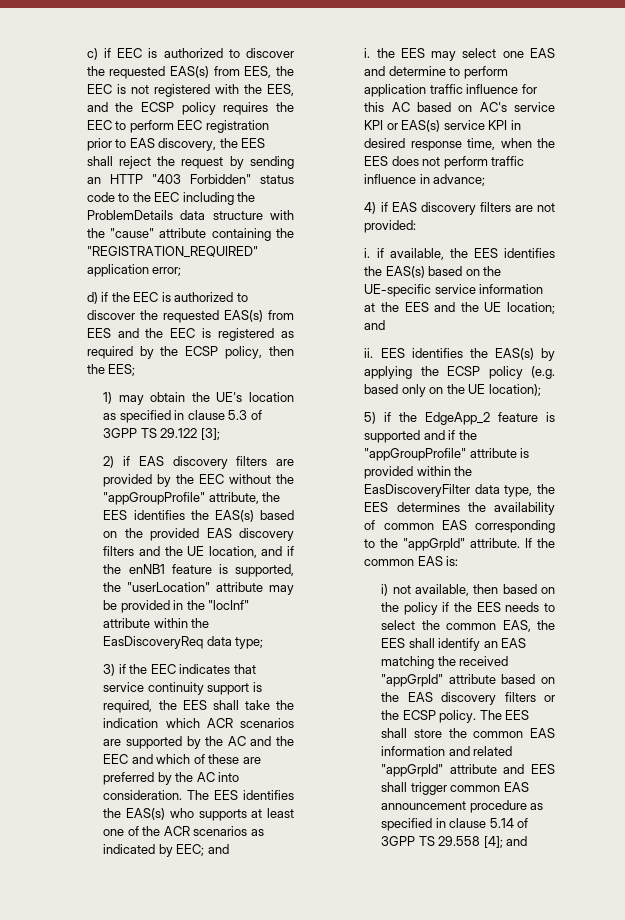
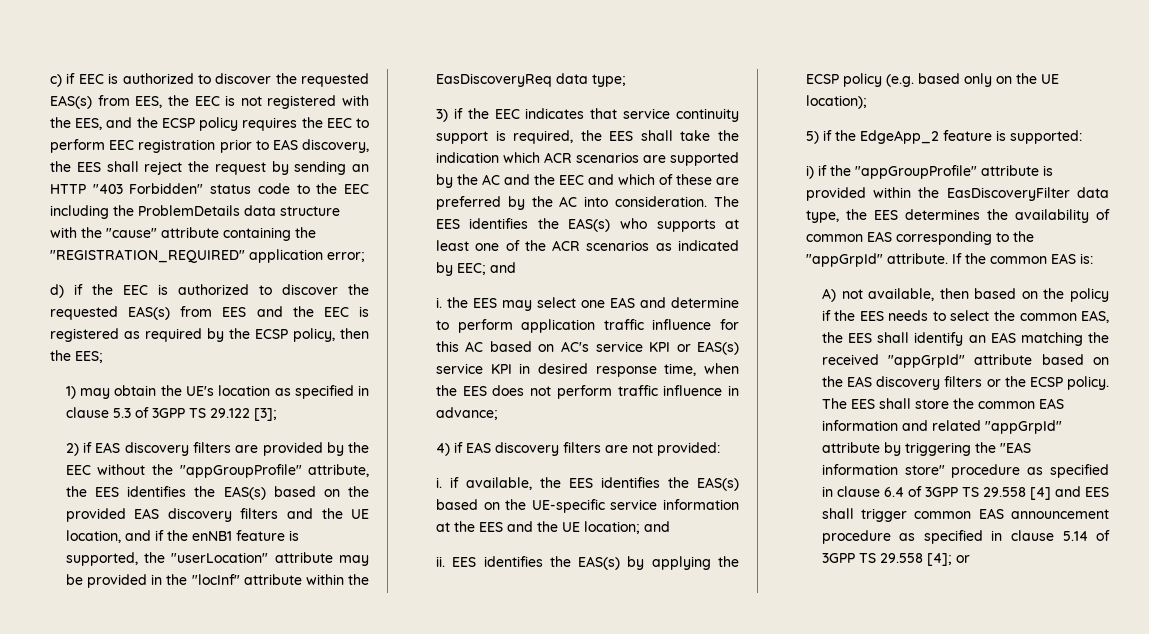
- 5) if the EdgeApp_2 feature is supported and if the "appGroupProfile" attribute is provided within the EasDiscoveryFilter data type, the EES determines the availability of common EAS corresponding to the "appGrpId" attribute.
+ 5) if the EdgeApp_2 feature is supported:
+ i) if the "appGroupProfile" attribute is provided within the EasDiscoveryFilter data type, the EES determines the availability of common EAS corresponding to the "appGrpId" attribute.
- i) not available, then based on the policy if the EES needs to select the common EAS, the EES shall identify an EAS matching the received "appGrpId" attribute based on the EAS discovery filters or the ECSP policy.
+ A) not available, then based on the policy if the EES needs to select the common EAS, the EES shall identify an EAS matching the received "appGrpId" attribute based on the EAS discovery filters or the ECSP policy.
- The EES shall store the common EAS information and related "appGrpId" attribute and EES shall trigger common EAS announcement procedure as specified in clause 5.14 of 3GPP TS 29.558 [4]; and
+ The EES shall store the common EAS information and related "appGrpId" attribute by triggering the "EAS information store" procedure as specified in clause 6.4 of 3GPP TS 29.558 [4] and EES shall trigger common EAS announcement procedure as specified in clause 5.14 of 3GPP TS 29.558 [4]; or

